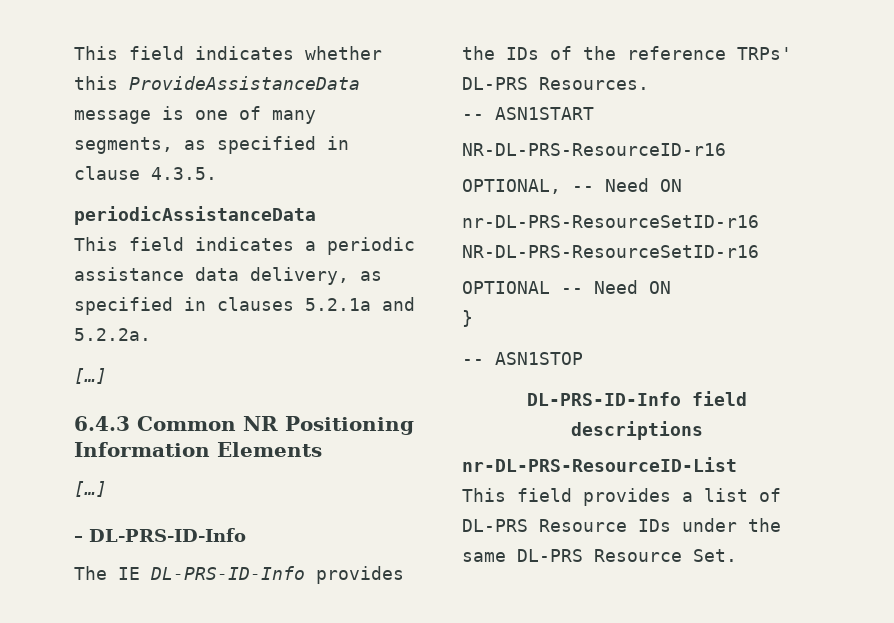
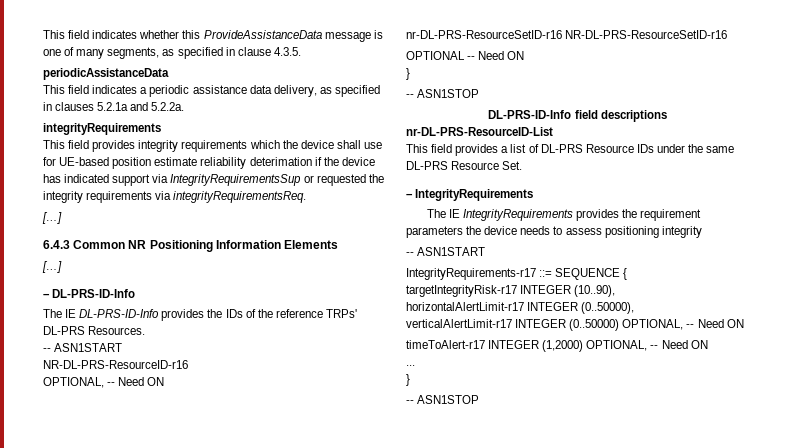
+ integrityRequirements
+ This field provides integrity requirements which the device shall use for UE-based position estimate reliability deterimation if the device has indicated support via IntegrityRequirementsSup or requested the integrity requirements via integrityRequirementsReq.
+ – IntegrityRequirements
+ The IE IntegrityRequirements provides the requirement parameters the device needs to assess positioning integrity
+ -- ASN1START
+ IntegrityRequirements-r17 ::= SEQUENCE {
+ targetIntegrityRisk-r17 INTEGER (10..90),
+ horizontalAlertLimit-r17 INTEGER (0..50000),
+ verticalAlertLimit-r17 INTEGER (0..50000) OPTIONAL, -- Need ON
+ timeToAlert-r17 INTEGER (1,2000) OPTIONAL, -- Need ON
+ ...
+ }
+ -- ASN1STOP

